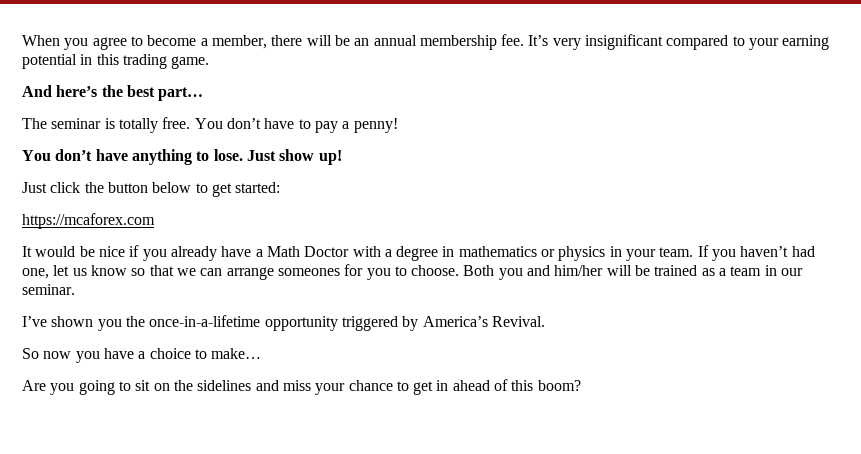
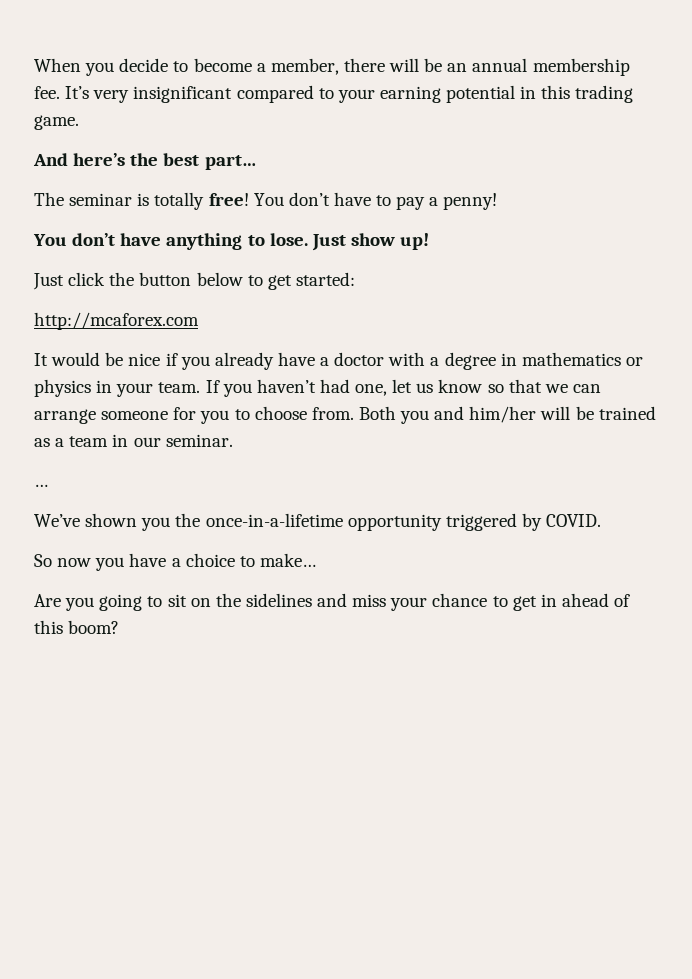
- When you agree to become a member, there will be an annual membership fee.
+ When you decide to become a member, there will be an annual membership fee.
- The seminar is totally free.
+ The seminar is totally free!
- https://mcaforex.com
+ http://mcaforex.com
- It would be nice if you already have a Math Doctor with a degree in mathematics or physics in your team.
+ It would be nice if you already have a doctor with a degree in mathematics or physics in your team.
- If you haven’t had one, let us know so that we can arrange someones for you to choose.
+ If you haven’t had one, let us know so that we can arrange someone for you to choose from.
- I’ve shown you the once-in-a-lifetime opportunity triggered by America’s Revival.
+ …
+ We’ve shown you the once-in-a-lifetime opportunity triggered by COVID.

